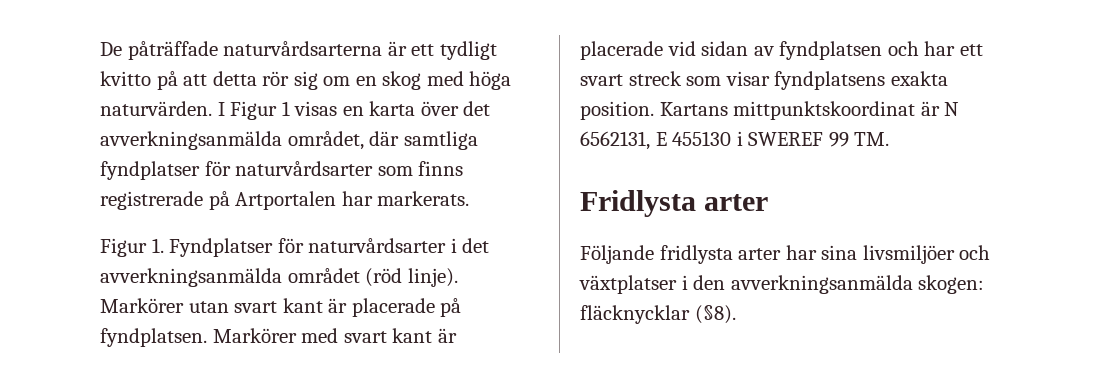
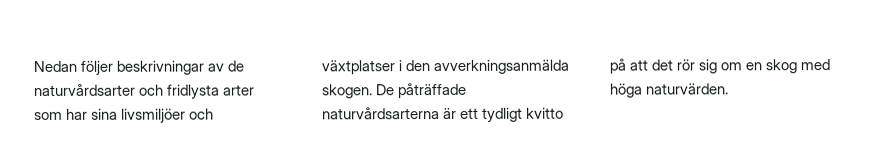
+ Nedan följer beskrivningar av de naturvårdsarter och fridlysta arter som har sina livsmiljöer och växtplatser i den avverkningsanmälda skogen.
- De påträffade naturvårdsarterna är ett tydligt kvitto på att detta rör sig om en skog med höga naturvärden. I Figur 1 visas en karta över det avverkningsanmälda området, där samtliga fyndplatser för naturvårdsarter som finns registrerade på Artportalen har markerats.
- Figur 1. Fyndplatser för naturvårdsarter i det avverkningsanmälda området (röd linje). Markörer utan svart kant är placerade på fyndplatsen. Markörer med svart kant är placerade vid sidan av fyndplatsen och har ett svart streck som visar fyndplatsens exakta position. Kartans mittpunktskoordinat är N 6562131, E 455130 i SWEREF 99 TM.
- Fridlysta arter
- Följande fridlysta arter har sina livsmiljöer och växtplatser i den avverkningsanmälda skogen: fläcknycklar (§8).
+ De påträffade naturvårdsarterna är ett tydligt kvitto på att det rör sig om en skog med höga naturvärden.

